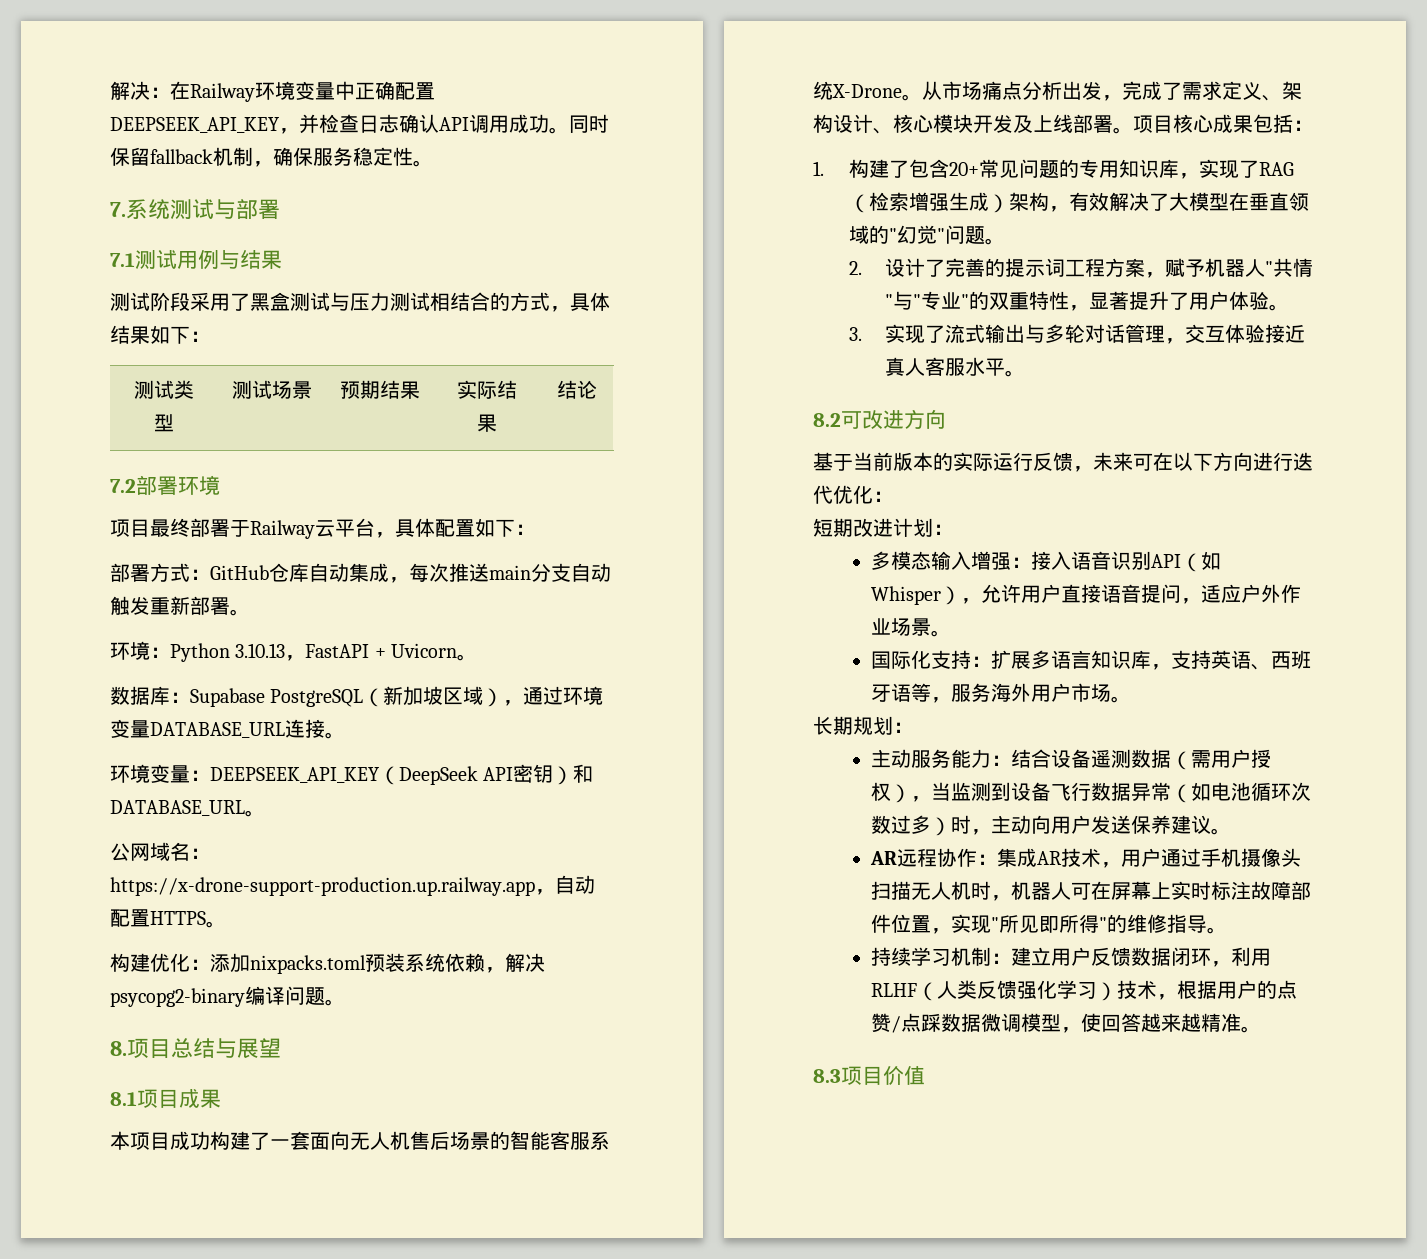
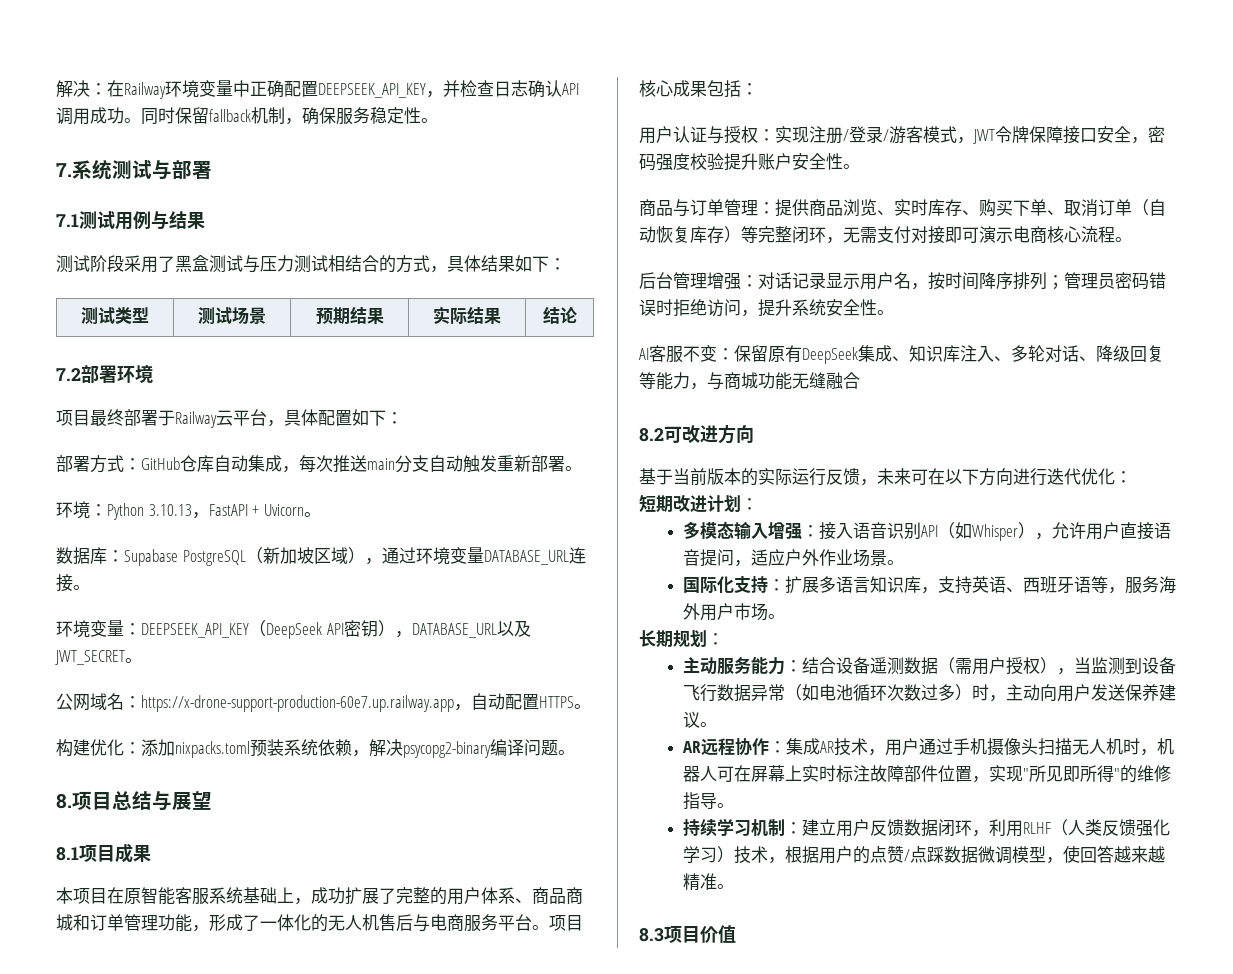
- 环境变量：DEEPSEEK_API_KEY（DeepSeek API密钥）和DATABASE_URL。
+ 环境变量：DEEPSEEK_API_KEY（DeepSeek API密钥），DATABASE_URL以及JWT_SECRET。
- 公网域名：https://x-drone-support-production.up.railway.app，自动配置HTTPS。
+ 公网域名：https://x-drone-support-production-60e7.up.railway.app，自动配置HTTPS。
- 本项目成功构建了一套面向无人机售后场景的智能客服系统X-Drone。从市场痛点分析出发，完成了需求定义、架构设计、核心模块开发及上线部署。
+ 本项目在原智能客服系统基础上，成功扩展了完整的用户体系、商品商城和订单管理功能，形成了一体化的无人机售后与电商服务平台。
- 1.构建了包含20+常见问题的专用知识库，实现了RAG（检索增强生成）架构，有效解决了大模型在垂直领域的"幻觉"问题。
- 2.设计了完善的提示词工程方案，赋予机器人"共情"与"专业"的双重特性，显著提升了用户体验。
- 3.实现了流式输出与多轮对话管理，交互体验接近真人客服水平。
+ 用户认证与授权：实现注册/登录/游客模式，JWT令牌保障接口安全，密码强度校验提升账户安全性。
+ 商品与订单管理：提供商品浏览、实时库存、购买下单、取消订单（自动恢复库存）等完整闭环，无需支付对接即可演示电商核心流程。
+ 后台管理增强：对话记录显示用户名，按时间降序排列；管理员密码错误时拒绝访问，提升系统安全性。
+ AI客服不变：保留原有DeepSeek集成、知识库注入、多轮对话、降级回复等能力，与商城功能无缝融合

